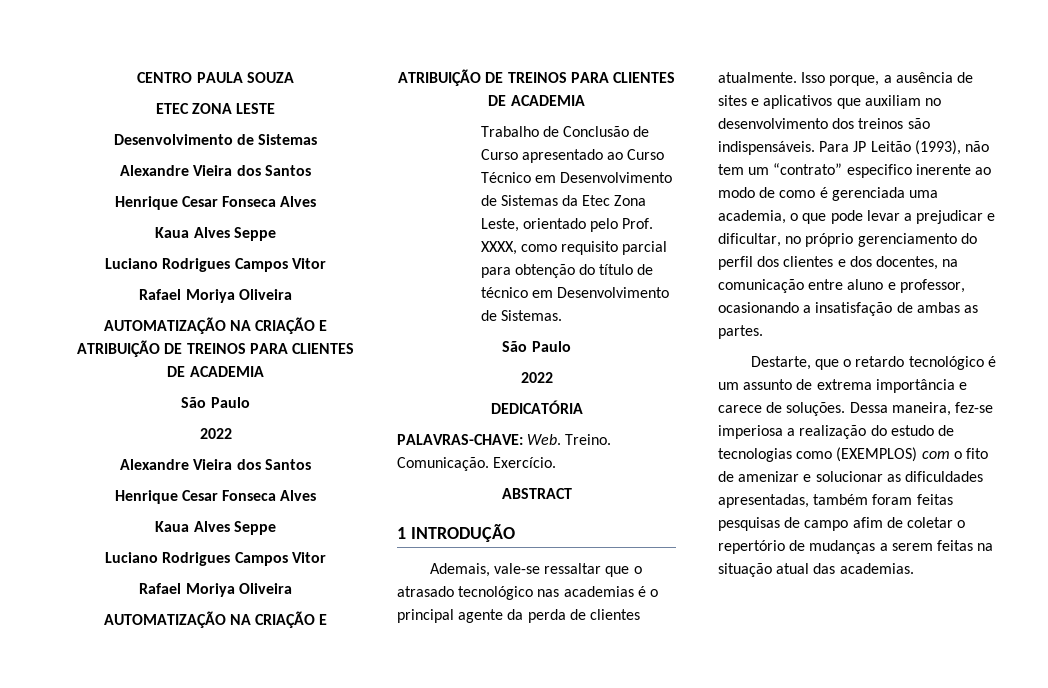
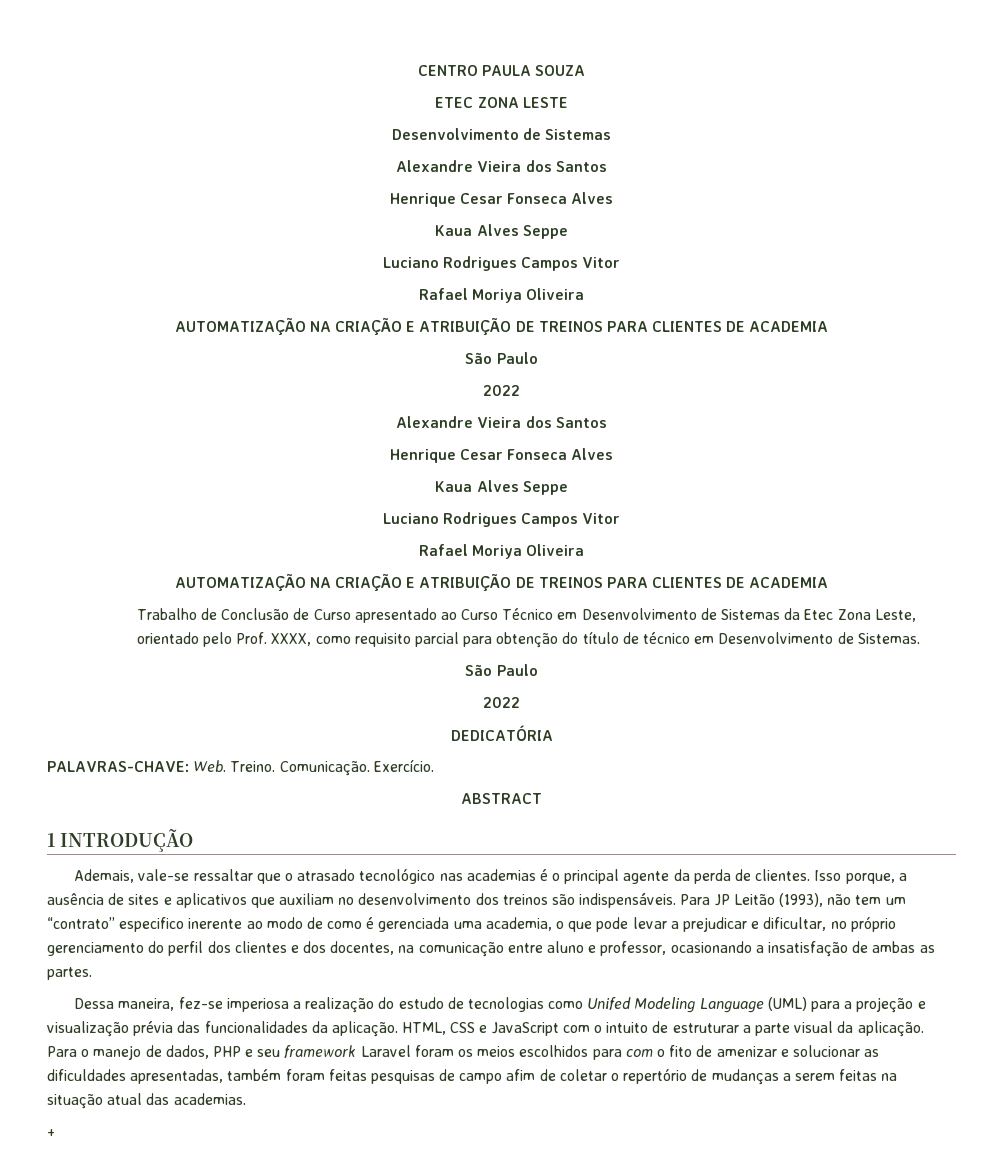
- Ademais, vale-se ressaltar que o atrasado tecnológico nas academias é o principal agente da perda de clientes atualmente.
+ Ademais, vale-se ressaltar que o atrasado tecnológico nas academias é o principal agente da perda de clientes.
- Destarte, que o retardo tecnológico é um assunto de extrema importância e carece de soluções. Dessa maneira, fez-se imperiosa a realização do estudo de tecnologias como (EXEMPLOS) com o fito de amenizar e solucionar as dificuldades apresentadas, também foram feitas pesquisas de campo afim de coletar o repertório de mudanças a serem feitas na situação atual das academias.
+ Dessa maneira, fez-se imperiosa a realização do estudo de tecnologias como Unifed Modeling Language (UML) para a projeção e visualização prévia das funcionalidades da aplicação. HTML, CSS e JavaScript com o intuito de estruturar a parte visual da aplicação. Para o manejo de dados, PHP e seu framework Laravel foram os meios escolhidos para com o fito de amenizar e solucionar as dificuldades apresentadas, também foram feitas pesquisas de campo afim de coletar o repertório de mudanças a serem feitas na situação atual das academias.
+ +

